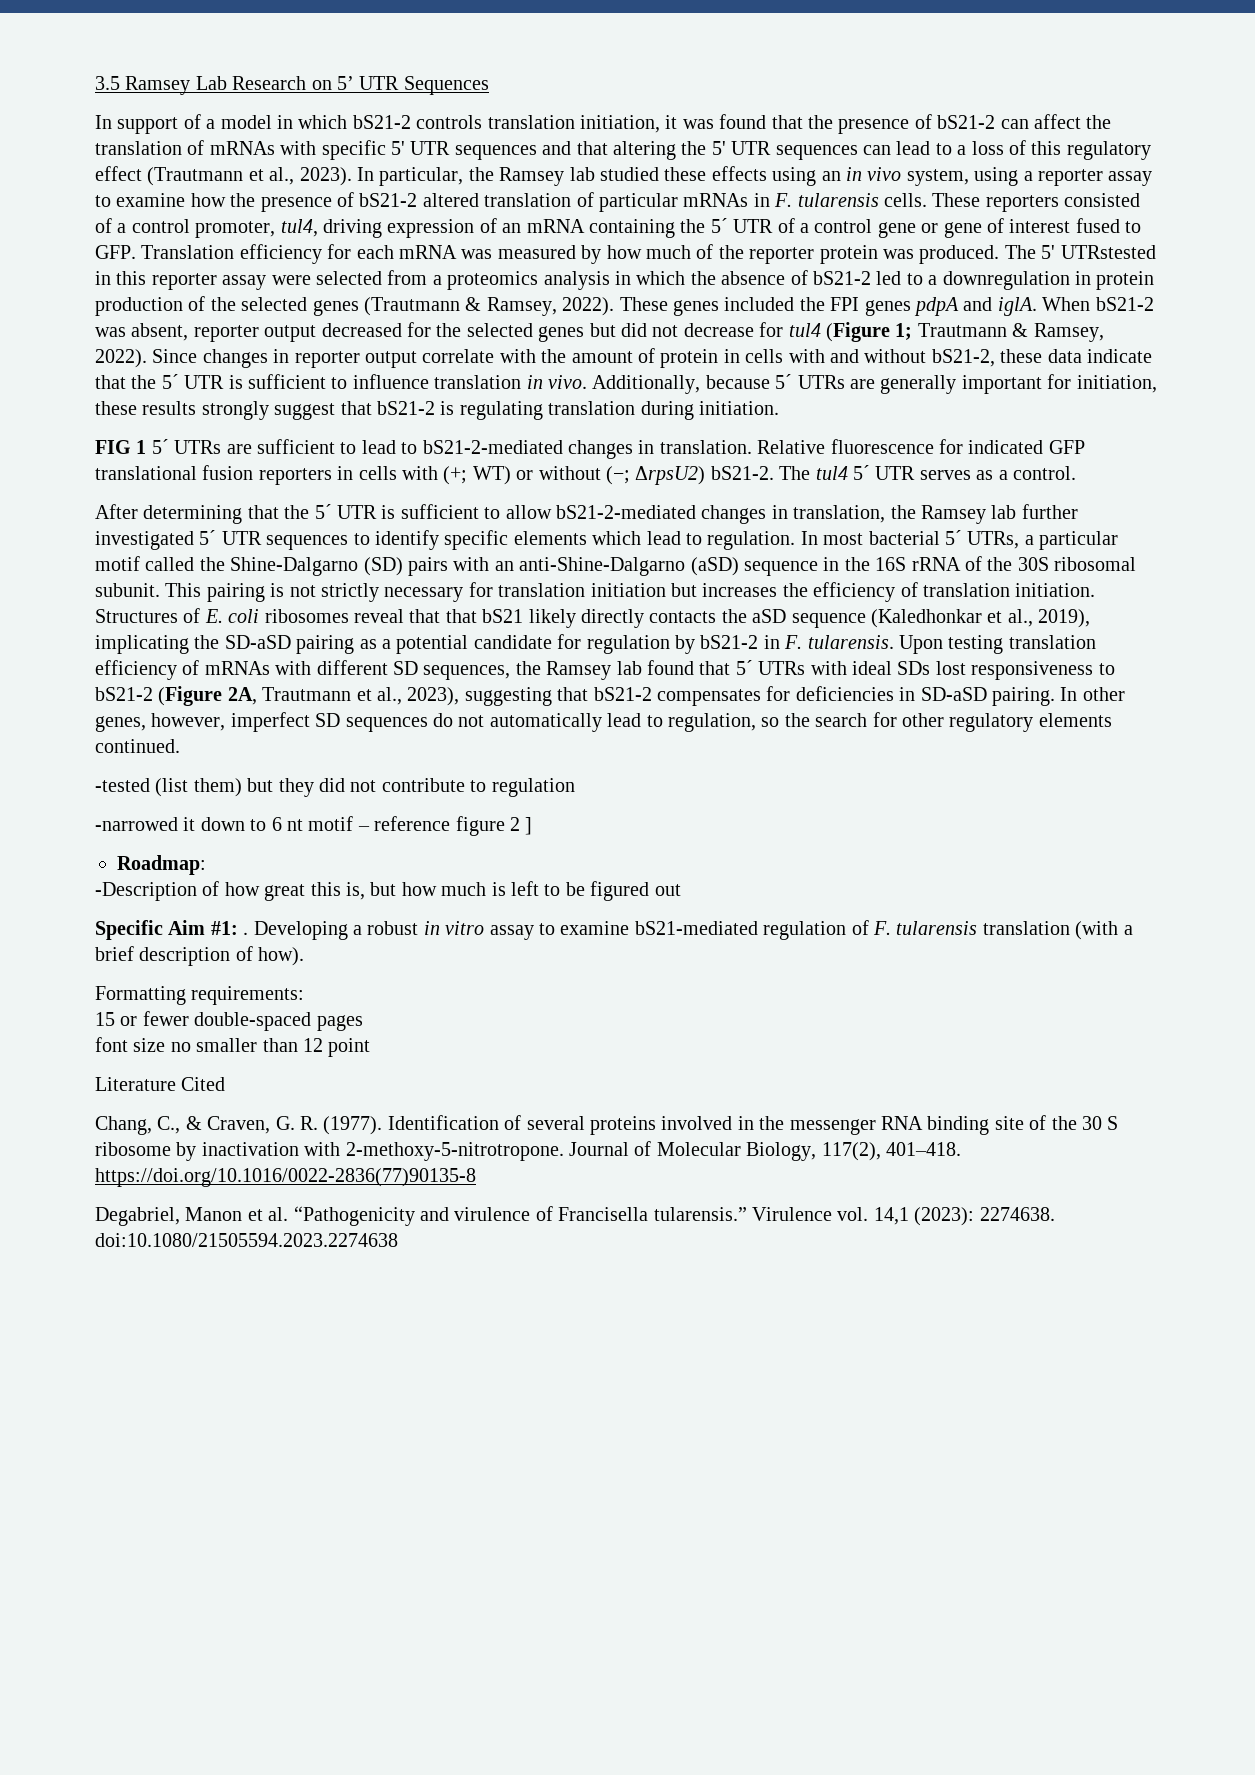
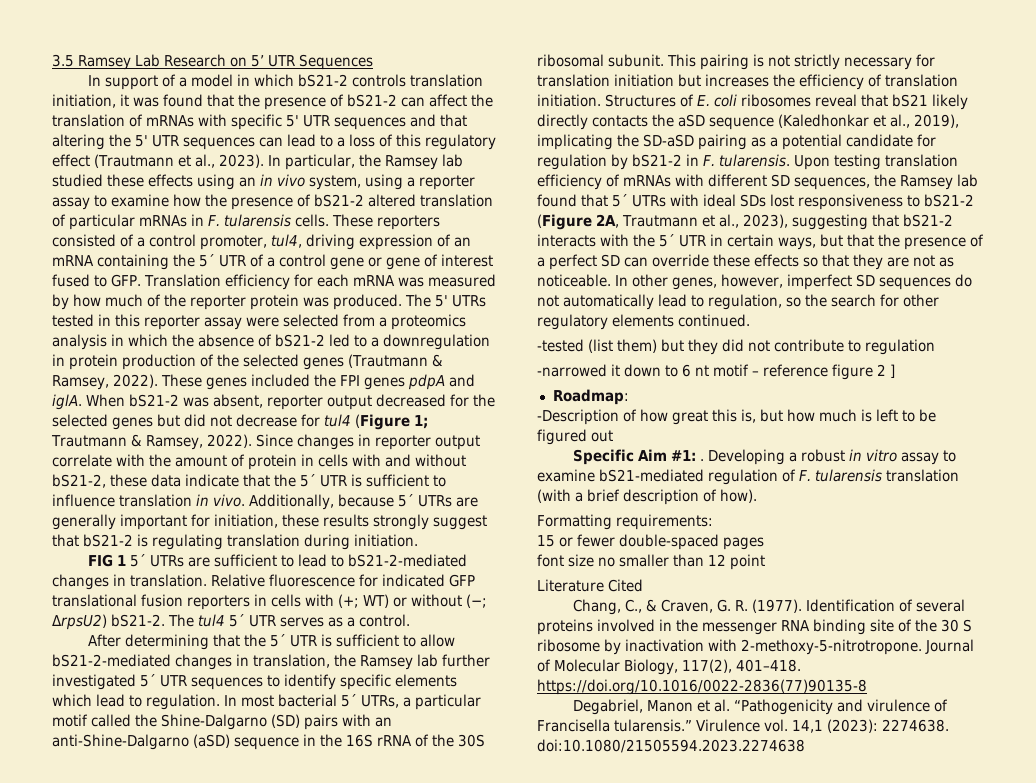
- The 5' UTRstested in this reporter assay were selected from a proteomics analysis in which the absence of bS21-2 led to a downregulation in protein production of the selected genes (Trautmann & Ramsey, 2022).
+ The 5' UTRs tested in this reporter assay were selected from a proteomics analysis in which the absence of bS21-2 led to a downregulation in protein production of the selected genes (Trautmann & Ramsey, 2022).
- Structures of E. coli ribosomes reveal that that bS21 likely directly contacts the aSD sequence (Kaledhonkar et al., 2019), implicating the SD-aSD pairing as a potential candidate for regulation by bS21-2 in F. tularensis.
+ Structures of E. coli ribosomes reveal that bS21 likely directly contacts the aSD sequence (Kaledhonkar et al., 2019), implicating the SD-aSD pairing as a potential candidate for regulation by bS21-2 in F. tularensis.
- Upon testing translation efficiency of mRNAs with different SD sequences, the Ramsey lab found that 5´ UTRs with ideal SDs lost responsiveness to bS21-2 (Figure 2A, Trautmann et al., 2023), suggesting that bS21-2 compensates for deficiencies in SD-aSD pairing.
+ Upon testing translation efficiency of mRNAs with different SD sequences, the Ramsey lab found that 5´ UTRs with ideal SDs lost responsiveness to bS21-2 (Figure 2A, Trautmann et al., 2023), suggesting that bS21-2 interacts with the 5ˊ UTR in certain ways, but that the presence of a perfect SD can override these effects so that they are not as noticeable.

